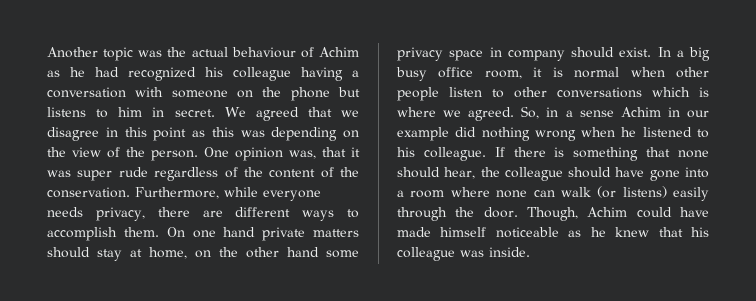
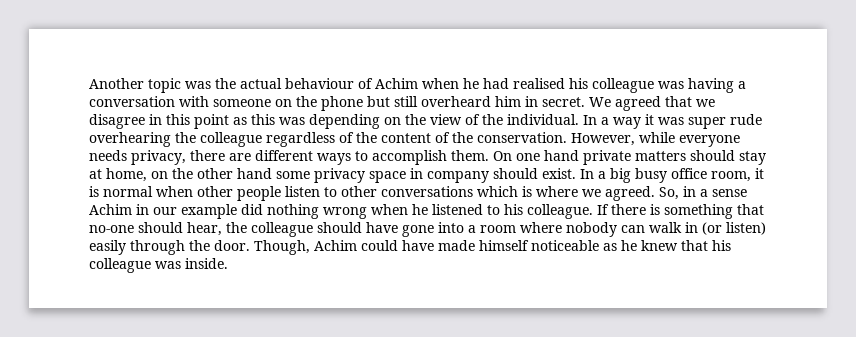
- Another topic was the actual behaviour of Achim as he had recognized his colleague having a conversation with someone on the phone but listens to him in secret.
+ Another topic was the actual behaviour of Achim when he had realised his colleague was having a conversation with someone on the phone but still overheard him in secret.
- We agreed that we disagree in this point as this was depending on the view of the person. One opinion was, that it was super rude regardless of the content of the conservation.
+ We agreed that we disagree in this point as this was depending on the view of the individual. In a way it was super rude overhearing the colleague regardless of the content of the conservation.
- Furthermore, while everyone needs privacy, there are different ways to accomplish them.
+ However, while everyone needs privacy, there are different ways to accomplish them.
- If there is something that none should hear, the colleague should have gone into a room where none can walk (or listens) easily through the door.
+ If there is something that no-one should hear, the colleague should have gone into a room where nobody can walk in (or listen) easily through the door.

